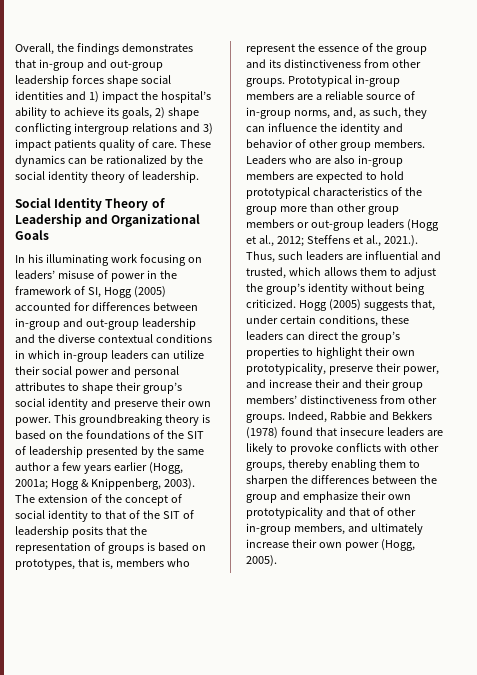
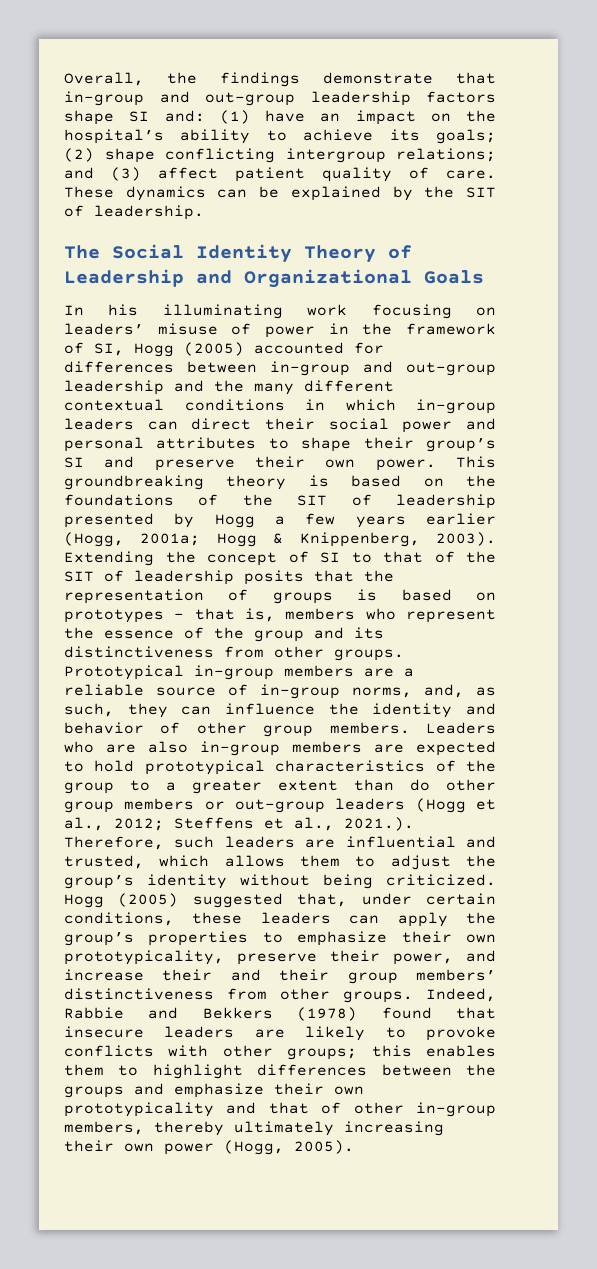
- Overall, the findings demonstrates that in-group and out-group leadership forces shape social identities and 1) impact the hospital’s ability to achieve its goals, 2) shape conflicting intergroup relations and 3) impact patients quality of care.
+ Overall, the findings demonstrate that in-group and out-group leadership factors shape SI and: (1) have an impact on the hospital’s ability to achieve its goals; (2) shape conflicting intergroup relations; and (3) affect patient quality of care.
- These dynamics can be rationalized by the social identity theory of leadership.
+ These dynamics can be explained by the SIT of leadership.
- Social Identity Theory of Leadership and Organizational Goals
+ The Social Identity Theory of Leadership and Organizational Goals
- In his illuminating work focusing on leaders’ misuse of power in the framework of SI, Hogg (2005) accounted for differences between in-group and out-group leadership and the diverse contextual conditions in which in-group leaders can utilize their social power and personal attributes to shape their group’s social identity and preserve their own power.
+ In his illuminating work focusing on leaders’ misuse of power in the framework of SI, Hogg (2005) accounted for differences between in-group and out-group leadership and the many different contextual conditions in which in-group leaders can direct their social power and personal attributes to shape their group’s SI and preserve their own power.
- This groundbreaking theory is based on the foundations of the SIT of leadership presented by the same author a few years earlier (Hogg, 2001a; Hogg & Knippenberg, 2003).
+ This groundbreaking theory is based on the foundations of the SIT of leadership presented by Hogg a few years earlier (Hogg, 2001a; Hogg & Knippenberg, 2003).
- The extension of the concept of social identity to that of the SIT of leadership posits that the representation of groups is based on prototypes, that is, members who represent the essence of the group and its distinctiveness from other groups.
+ Extending the concept of SI to that of the SIT of leadership posits that the representation of groups is based on prototypes – that is, members who represent the essence of the group and its distinctiveness from other groups.
- Leaders who are also in-group members are expected to hold prototypical characteristics of the group more than other group members or out-group leaders (Hogg et al., 2012; Steffens et al., 2021.). Thus, such leaders are influential and trusted, which allows them to adjust the group’s identity without being criticized.
+ Leaders who are also in-group members are expected to hold prototypical characteristics of the group to a greater extent than do other group members or out-group leaders (Hogg et al., 2012; Steffens et al., 2021.). Therefore, such leaders are influential and trusted, which allows them to adjust the group’s identity without being criticized.
- Hogg (2005) suggests that, under certain conditions, these leaders can direct the group’s properties to highlight their own prototypicality, preserve their power, and increase their and their group members’ distinctiveness from other groups.
+ Hogg (2005) suggested that, under certain conditions, these leaders can apply the group’s properties to emphasize their own prototypicality, preserve their power, and increase their and their group members’ distinctiveness from other groups.
- Indeed, Rabbie and Bekkers (1978) found that insecure leaders are likely to provoke conflicts with other groups, thereby enabling them to sharpen the differences between the group and emphasize their own prototypicality and that of other in-group members, and ultimately increase their own power (Hogg, 2005).
+ Indeed, Rabbie and Bekkers (1978) found that insecure leaders are likely to provoke conflicts with other groups; this enables them to highlight differences between the groups and emphasize their own prototypicality and that of other in-group members, thereby ultimately increasing their own power (Hogg, 2005).

